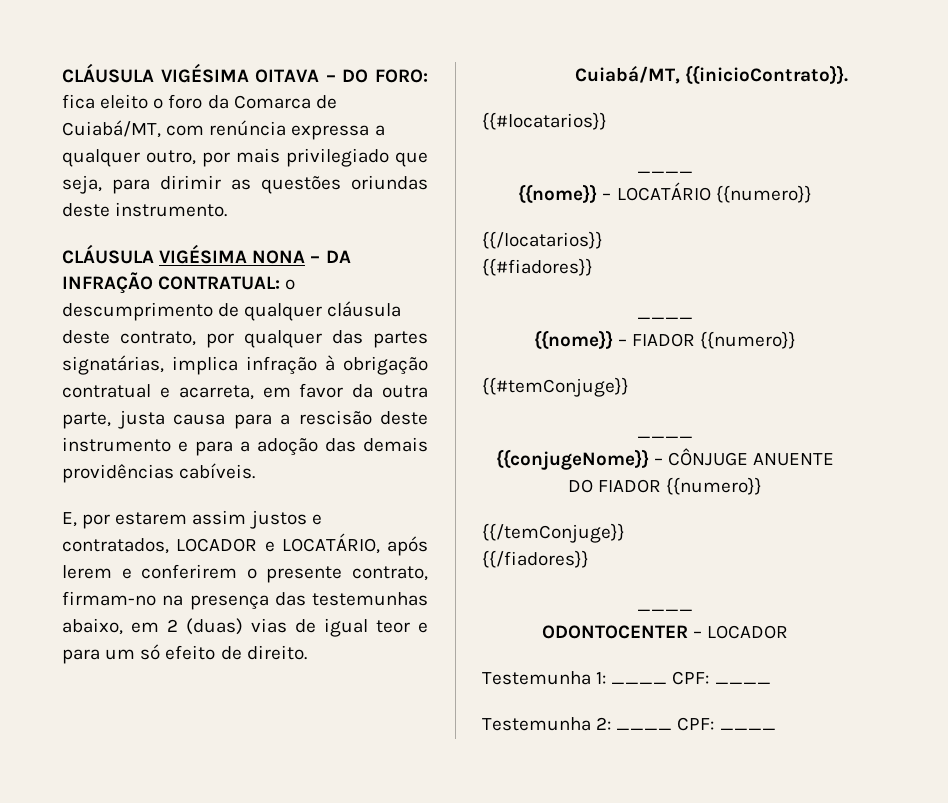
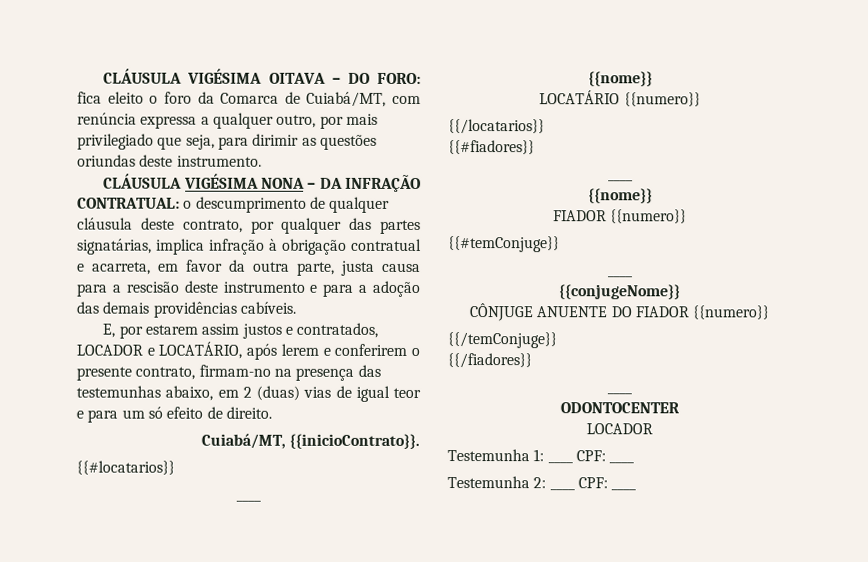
  {{#locatarios}}
  ____
- {{nome}} – LOCATÁRIO {{numero}}
+ {{nome}}
+ LOCATÁRIO {{numero}}
  {{#fiadores}}
  ____
- {{nome}} – FIADOR {{numero}}
+ {{nome}}
+ FIADOR {{numero}}
- {{conjugeNome}} – CÔNJUGE ANUENTE DO FIADOR {{numero}}
+ {{conjugeNome}}
+ CÔNJUGE ANUENTE DO FIADOR {{numero}}
- ODONTOCENTER – LOCADOR
+ ODONTOCENTER
+ LOCADOR

